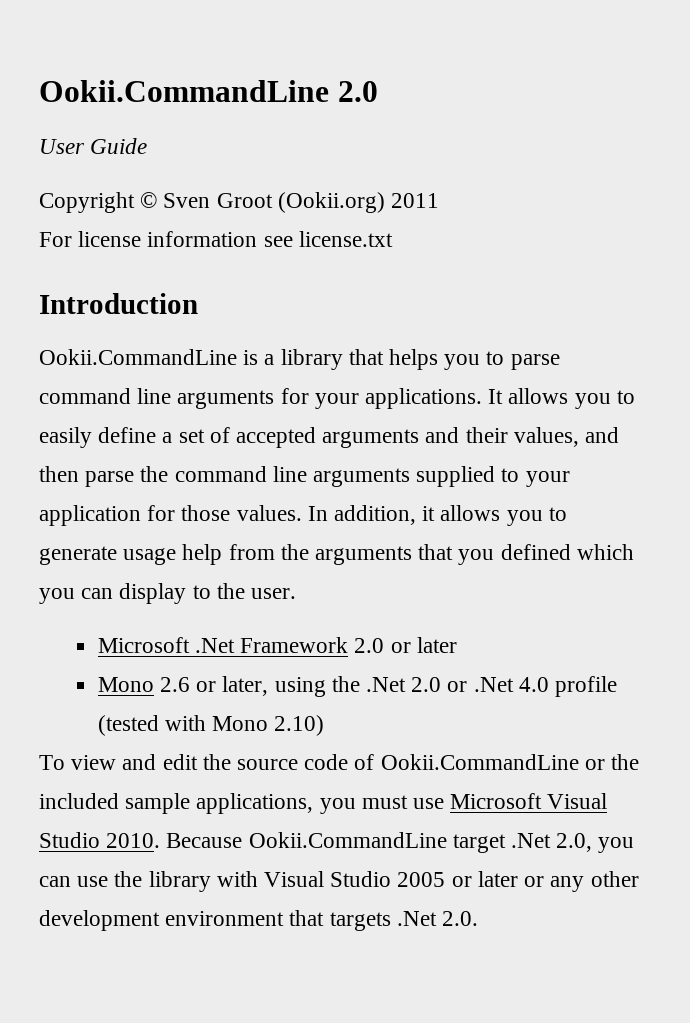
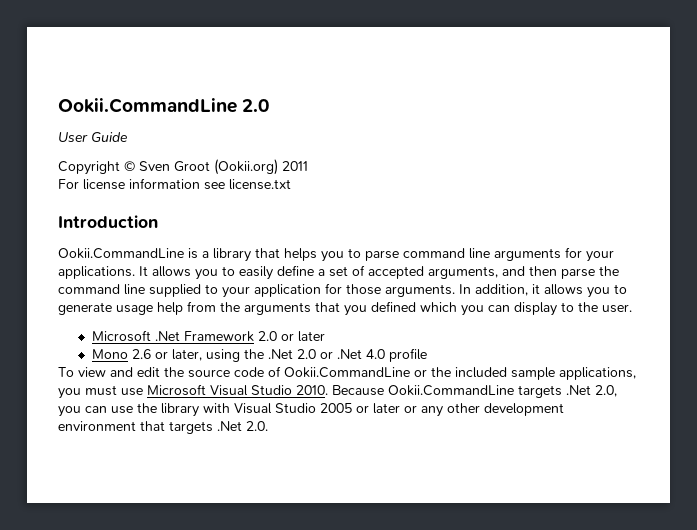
- It allows you to easily define a set of accepted arguments and their values, and then parse the command line arguments supplied to your application for those values.
+ It allows you to easily define a set of accepted arguments, and then parse the command line supplied to your application for those arguments.
- Mono 2.6 or later, using the .Net 2.0 or .Net 4.0 profile (tested with Mono 2.10)
+ Mono 2.6 or later, using the .Net 2.0 or .Net 4.0 profile
- Because Ookii.CommandLine target .Net 2.0, you can use the library with Visual Studio 2005 or later or any other development environment that targets .Net 2.0.
+ Because Ookii.CommandLine targets .Net 2.0, you can use the library with Visual Studio 2005 or later or any other development environment that targets .Net 2.0.

